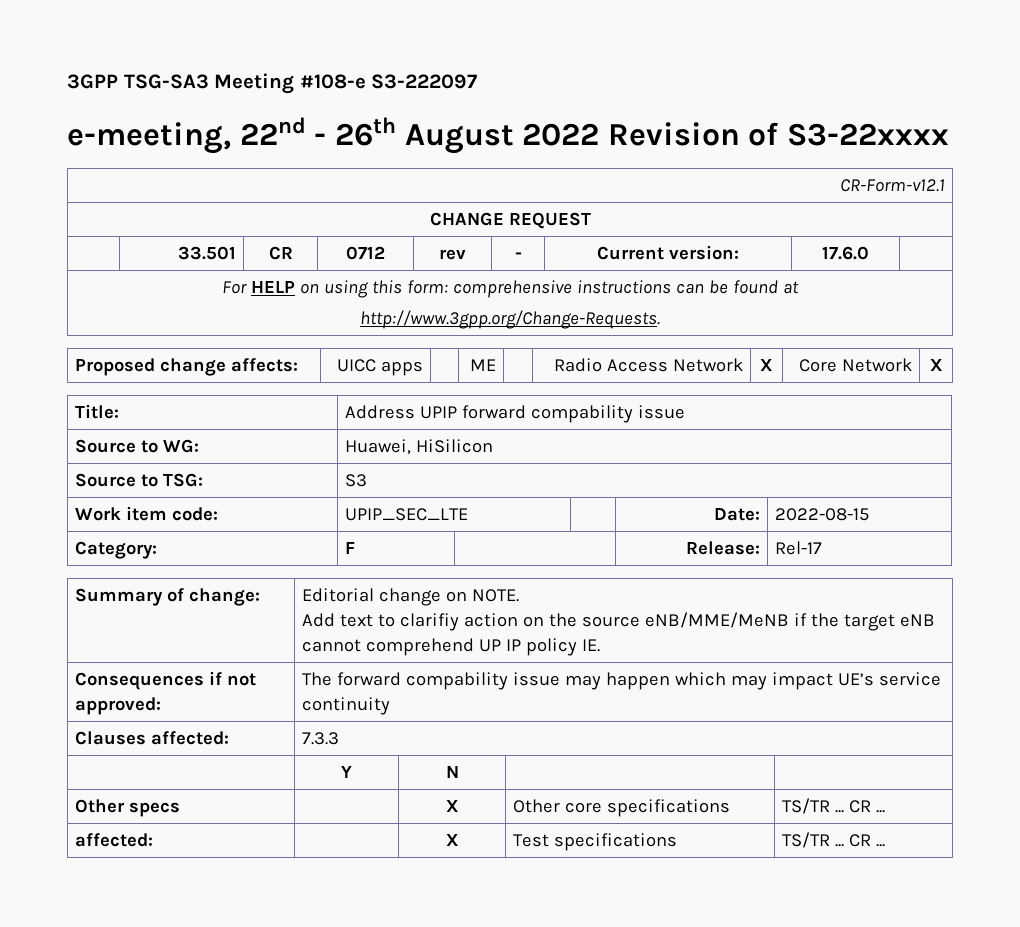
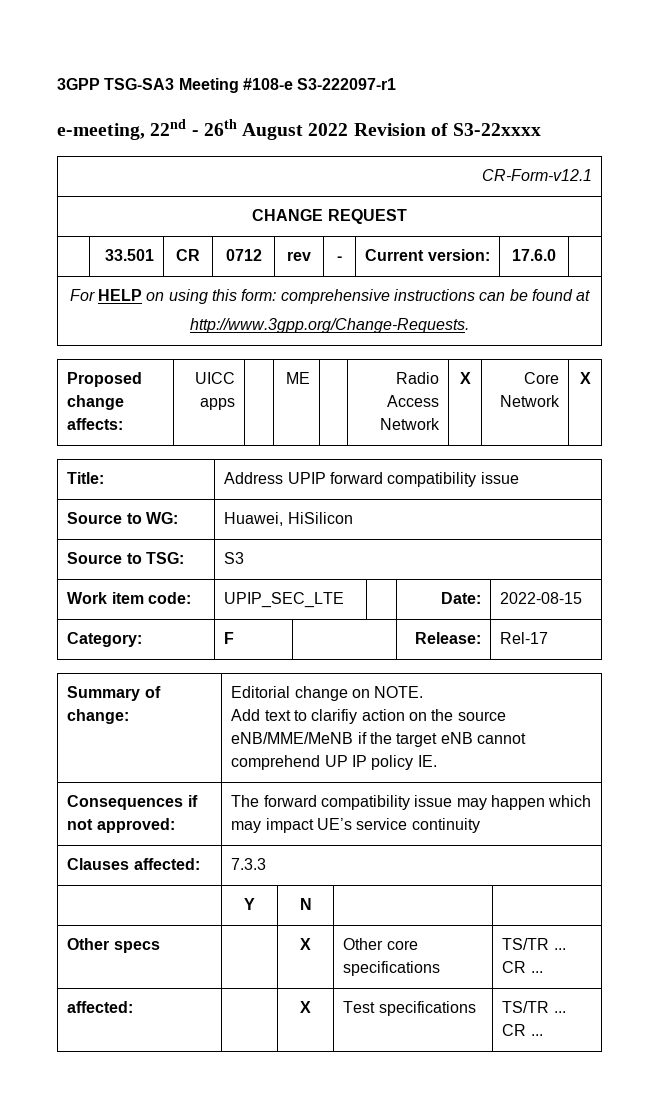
- 3GPP TSG-SA3 Meeting #108-e S3-222097
+ 3GPP TSG-SA3 Meeting #108-e S3-222097-r1
- Title: | Address UPIP forward compability issue
+ Title: | Address UPIP forward compatibility issue
- Consequences if not approved: | The forward compability issue may happen which may impact UE’s service continuity
+ Consequences if not approved: | The forward compatibility issue may happen which may impact UE’s service continuity

